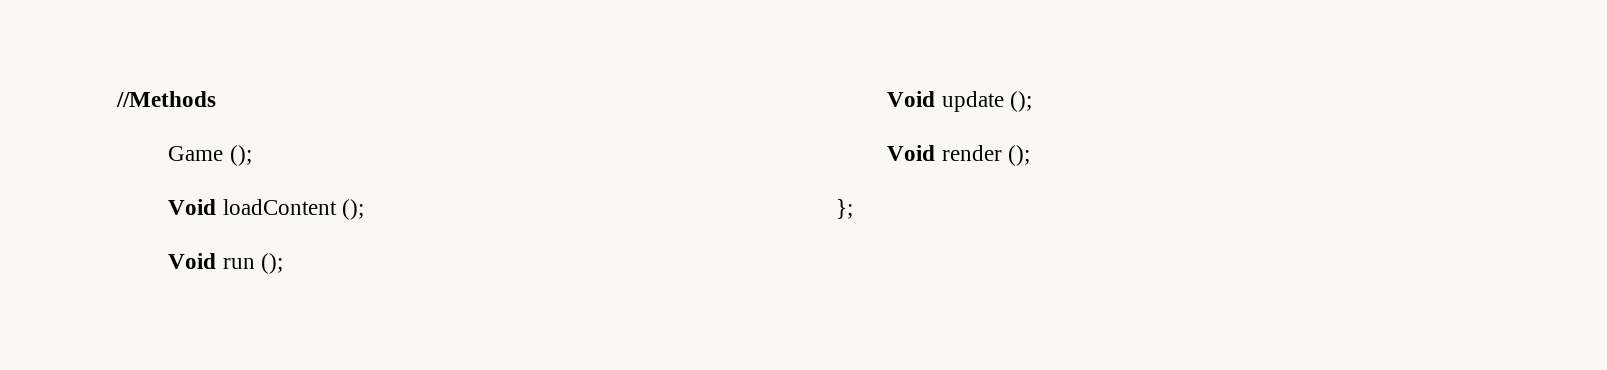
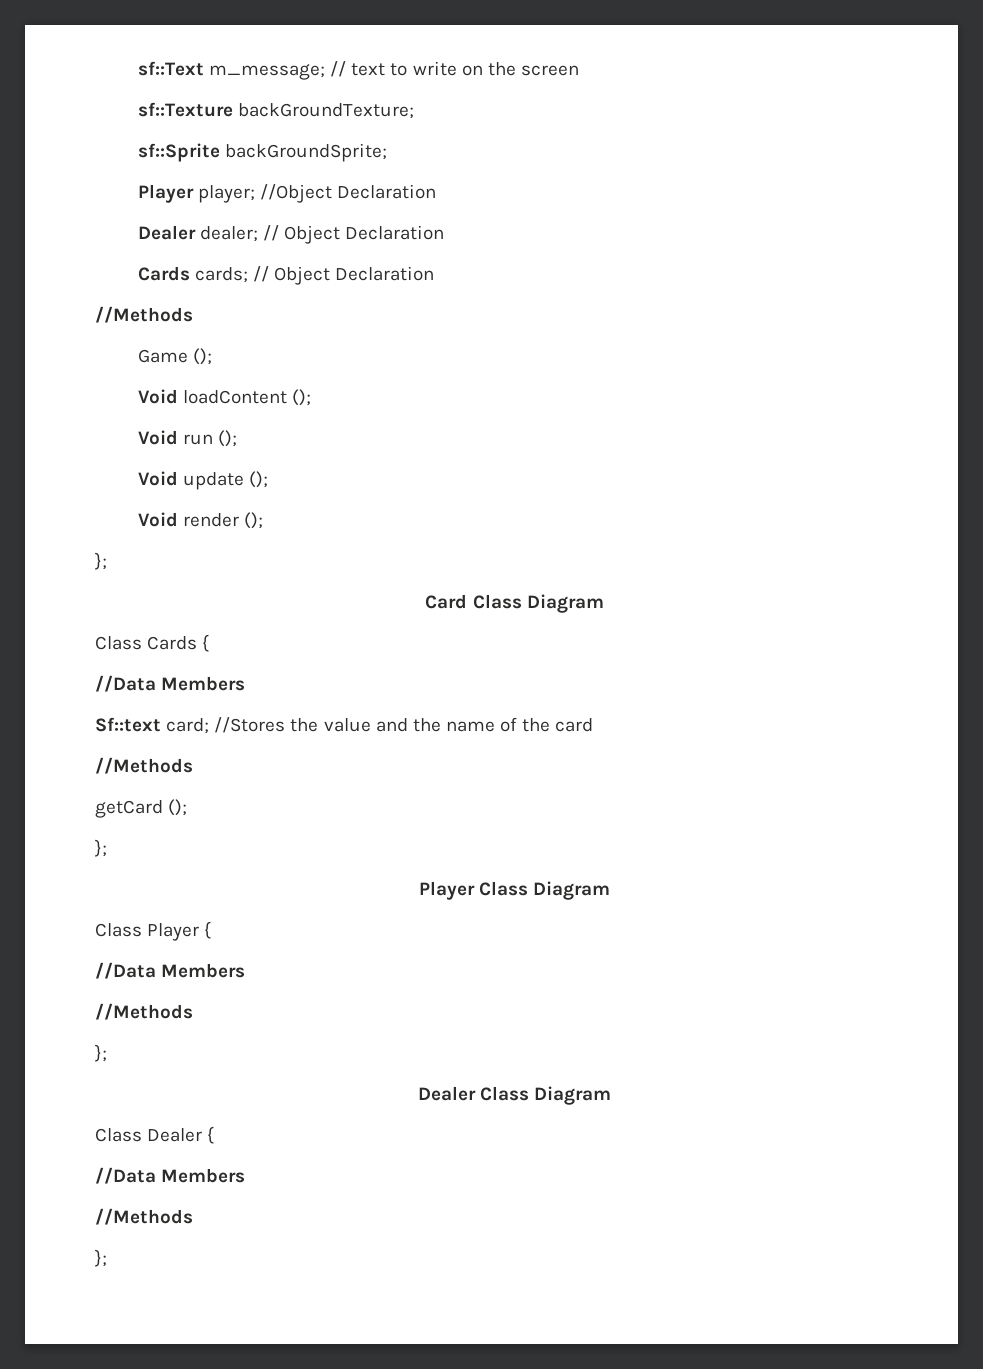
+ sf::Text m_message; // text to write on the screen
+ sf::Texture backGroundTexture;
+ sf::Sprite backGroundSprite;
+ Player player; //Object Declaration
+ Dealer dealer; // Object Declaration
+ Cards cards; // Object Declaration
+ Card Class Diagram
+ Class Cards {
+ //Data Members
+ Sf::text card; //Stores the value and the name of the card
+ //Methods
+ getCard ();
+ };
+ Player Class Diagram
+ Class Player {
+ //Data Members
+ //Methods
+ };
+ Dealer Class Diagram
+ Class Dealer {
+ //Data Members
+ //Methods
+ };

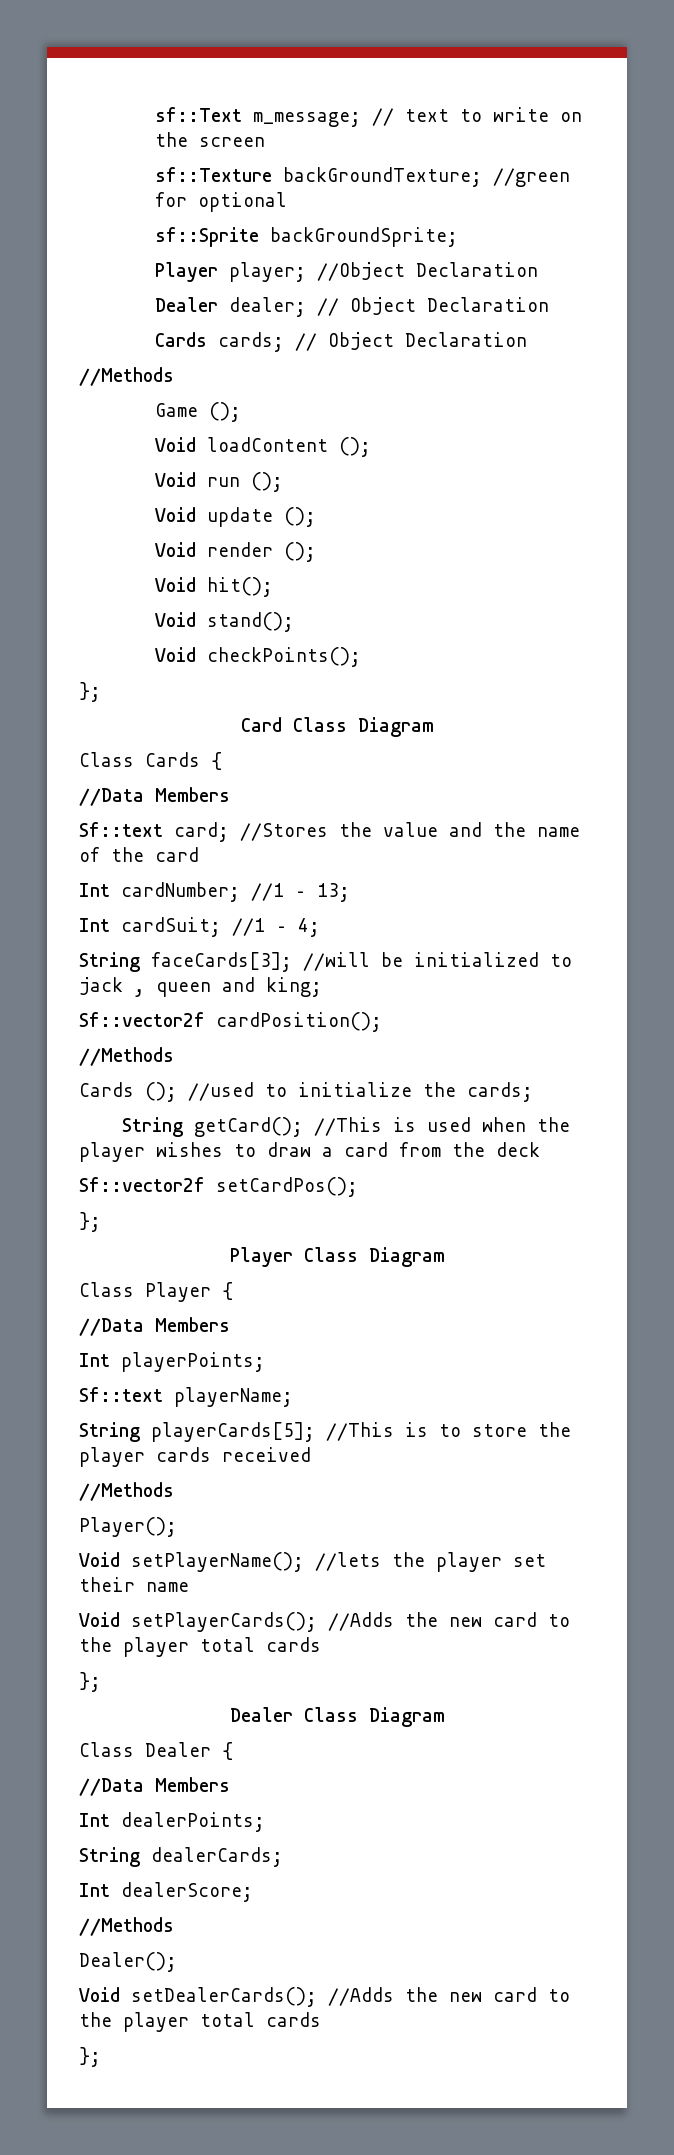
- sf::Texture backGroundTexture;
+ sf::Texture backGroundTexture; //green for optional
+ Void hit();
+ Void stand();
+ Void checkPoints();
  Sf::text card; //Stores the value and the name of the card
+ Int cardNumber; //1 – 13;
+ Int cardSuit; //1 – 4;
+ String faceCards[3]; //will be initialized to jack , queen and king;
+ Sf::vector2f cardPosition();
  //Methods
- getCard ();
+ Cards (); //used to initialize the cards;
+ String getCard(); //This is used when the player wishes to draw a card from the deck
+ Sf::vector2f setCardPos();
  Class Player {
  //Data Members
+ Int playerPoints;
+ Sf::text playerName;
+ String playerCards[5]; //This is to store the player cards received
  //Methods
+ Player();
+ Void setPlayerName(); //lets the player set their name
+ Void setPlayerCards(); //Adds the new card to the player total cards
  Class Dealer {
  //Data Members
+ Int dealerPoints;
+ String dealerCards;
+ Int dealerScore;
  //Methods
+ Dealer();
+ Void setDealerCards(); //Adds the new card to the player total cards

